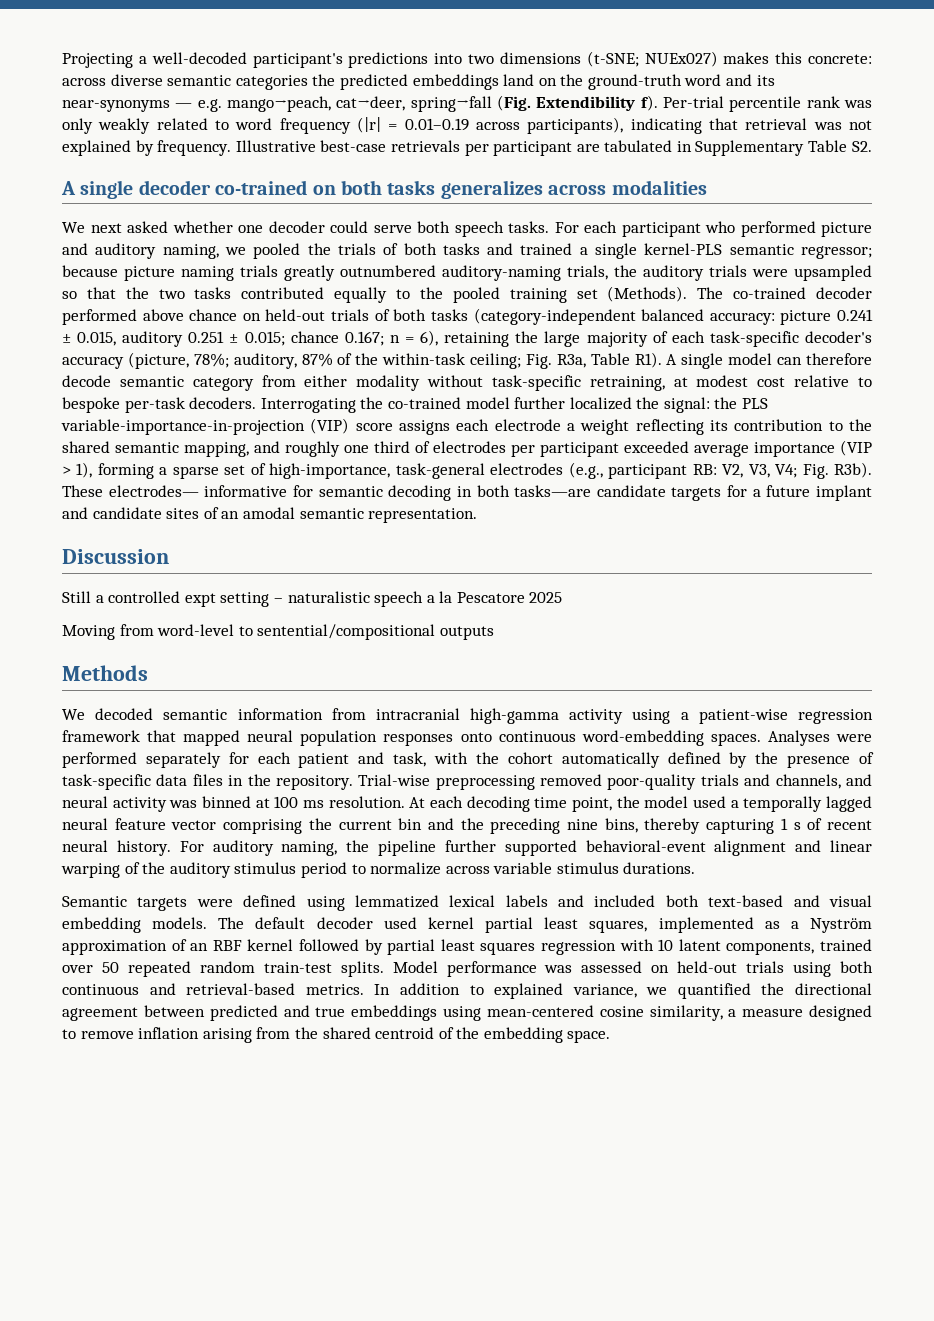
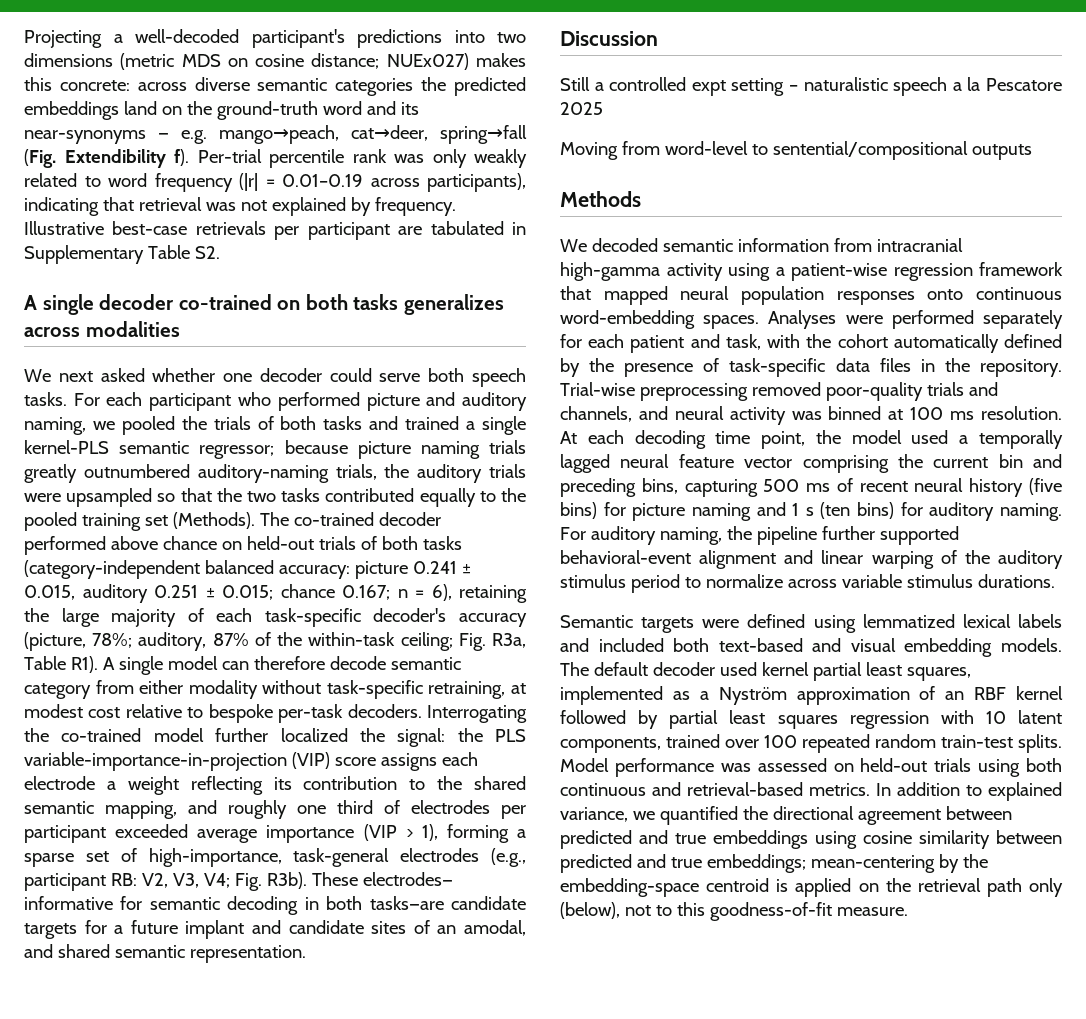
- Projecting a well-decoded participant's predictions into two dimensions (t-SNE; NUEx027) makes this concrete: across diverse semantic categories the predicted embeddings land on the ground-truth word and its near-synonyms — e.g. mango→peach, cat→deer, spring→fall (Fig. Extendibility f).
+ Projecting a well-decoded participant's predictions into two dimensions (metric MDS on cosine distance; NUEx027) makes this concrete: across diverse semantic categories the predicted embeddings land on the ground-truth word and its near-synonyms — e.g. mango→peach, cat→deer, spring→fall (Fig. Extendibility f).
- These electrodes— informative for semantic decoding in both tasks—are candidate targets for a future implant and candidate sites of an amodal semantic representation.
+ These electrodes— informative for semantic decoding in both tasks—are candidate targets for a future implant and candidate sites of an amodal, and shared semantic representation.
- At each decoding time point, the model used a temporally lagged neural feature vector comprising the current bin and the preceding nine bins, thereby capturing 1 s of recent neural history.
+ At each decoding time point, the model used a temporally lagged neural feature vector comprising the current bin and preceding bins, capturing 500 ms of recent neural history (five bins) for picture naming and 1 s (ten bins) for auditory naming.
- The default decoder used kernel partial least squares, implemented as a Nyström approximation of an RBF kernel followed by partial least squares regression with 10 latent components, trained over 50 repeated random train-test splits.
+ The default decoder used kernel partial least squares, implemented as a Nyström approximation of an RBF kernel followed by partial least squares regression with 10 latent components, trained over 100 repeated random train-test splits.
- In addition to explained variance, we quantified the directional agreement between predicted and true embeddings using mean-centered cosine similarity, a measure designed to remove inflation arising from the shared centroid of the embedding space.
+ In addition to explained variance, we quantified the directional agreement between predicted and true embeddings using cosine similarity between predicted and true embeddings; mean-centering by the embedding-space centroid is applied on the retrieval path only (below), not to this goodness-of-fit measure.

